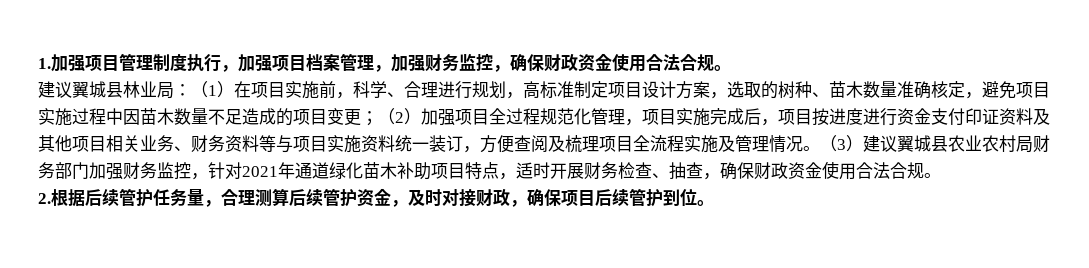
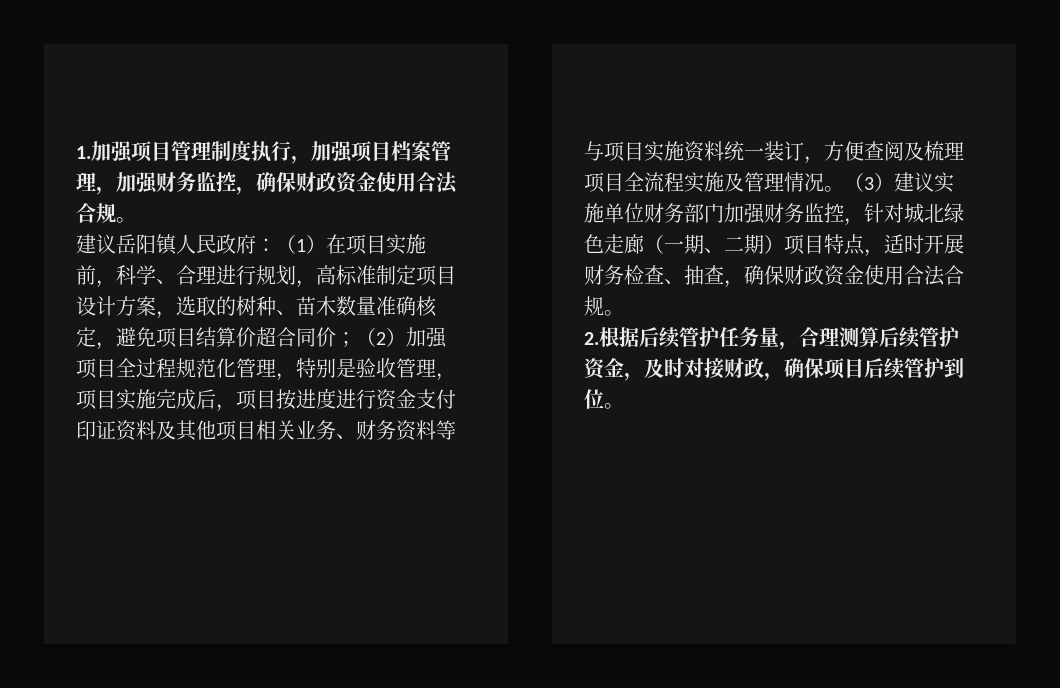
- 建议翼城县林业局：
+ 建议岳阳镇人民政府：
- （1）在项目实施前，科学、合理进行规划，高标准制定项目设计方案，选取的树种、苗木数量准确核定，避免项目实施过程中因苗木数量不足造成的项目变更；
+ （1）在项目实施前，科学、合理进行规划，高标准制定项目设计方案，选取的树种、苗木数量准确核定，避免项目结算价超合同价；
- （2）加强项目全过程规范化管理，项目实施完成后，项目按进度进行资金支付印证资料及其他项目相关业务、财务资料等与项目实施资料统一装订，方便查阅及梳理项目全流程实施及管理情况。
+ （2）加强项目全过程规范化管理，特别是验收管理，项目实施完成后，项目按进度进行资金支付印证资料及其他项目相关业务、财务资料等与项目实施资料统一装订，方便查阅及梳理项目全流程实施及管理情况。
- （3）建议翼城县农业农村局财务部门加强财务监控，针对2021年通道绿化苗木补助项目特点，适时开展财务检查、抽查，确保财政资金使用合法合规。
+ （3）建议实施单位财务部门加强财务监控，针对城北绿色走廊（一期、二期）项目特点，适时开展财务检查、抽查，确保财政资金使用合法合规。

